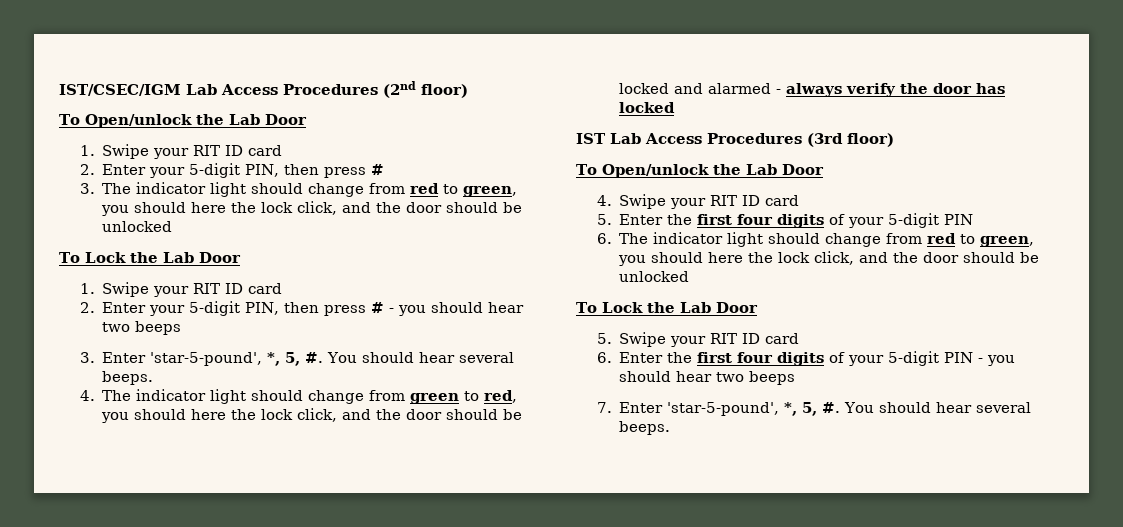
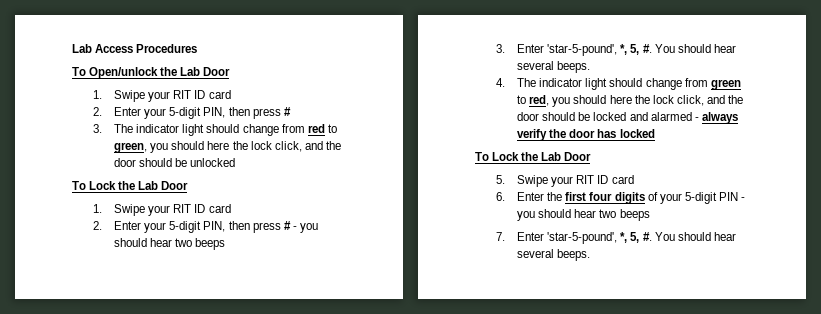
- IST/CSEC/IGM Lab Access Procedures (2nd floor)
+ Lab Access Procedures
- IST Lab Access Procedures (3rd floor)
- To Open/unlock the Lab Door
- 4. Swipe your RIT ID card
- 5. Enter the first four digits of your 5-digit PIN
- 6. The indicator light should change from red to green, you should here the lock click, and the door should be unlocked

